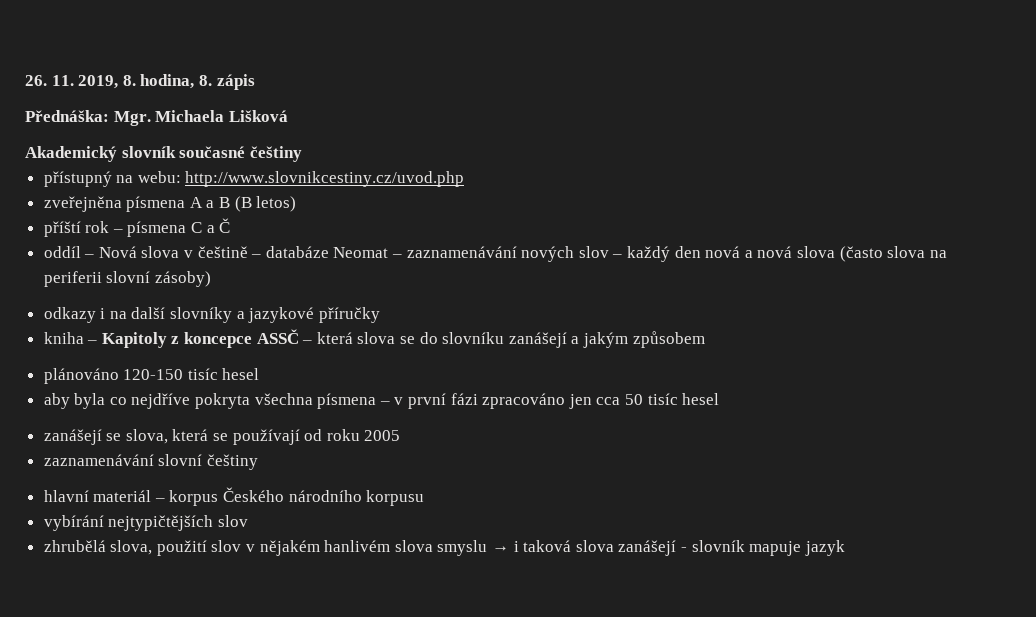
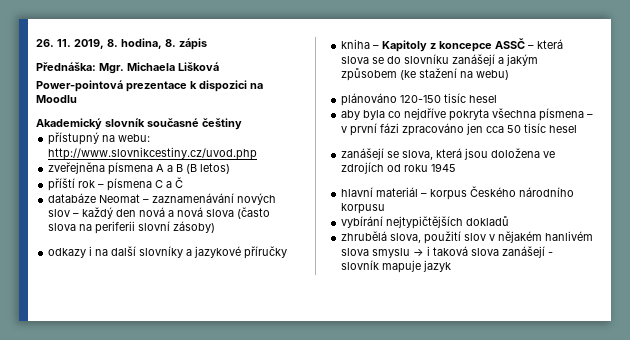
+ Power-pointová prezentace k dispozici na Moodlu
- oddíl – Nová slova v češtině – databáze Neomat – zaznamenávání nových slov – každý den nová a nová slova (často slova na periferii slovní zásoby)
+ databáze Neomat – zaznamenávání nových slov – každý den nová a nová slova (často slova na periferii slovní zásoby)
- kniha – Kapitoly z koncepce ASSČ – která slova se do slovníku zanášejí a jakým způsobem
+ kniha – Kapitoly z koncepce ASSČ – která slova se do slovníku zanášejí a jakým způsobem (ke stažení na webu)
- zanášejí se slova, která se používají od roku 2005
- zaznamenávání slovní češtiny
+ zanášejí se slova, která jsou doložena ve zdrojích od roku 1945
- vybírání nejtypičtějších slov
+ vybírání nejtypičtějších dokladů

